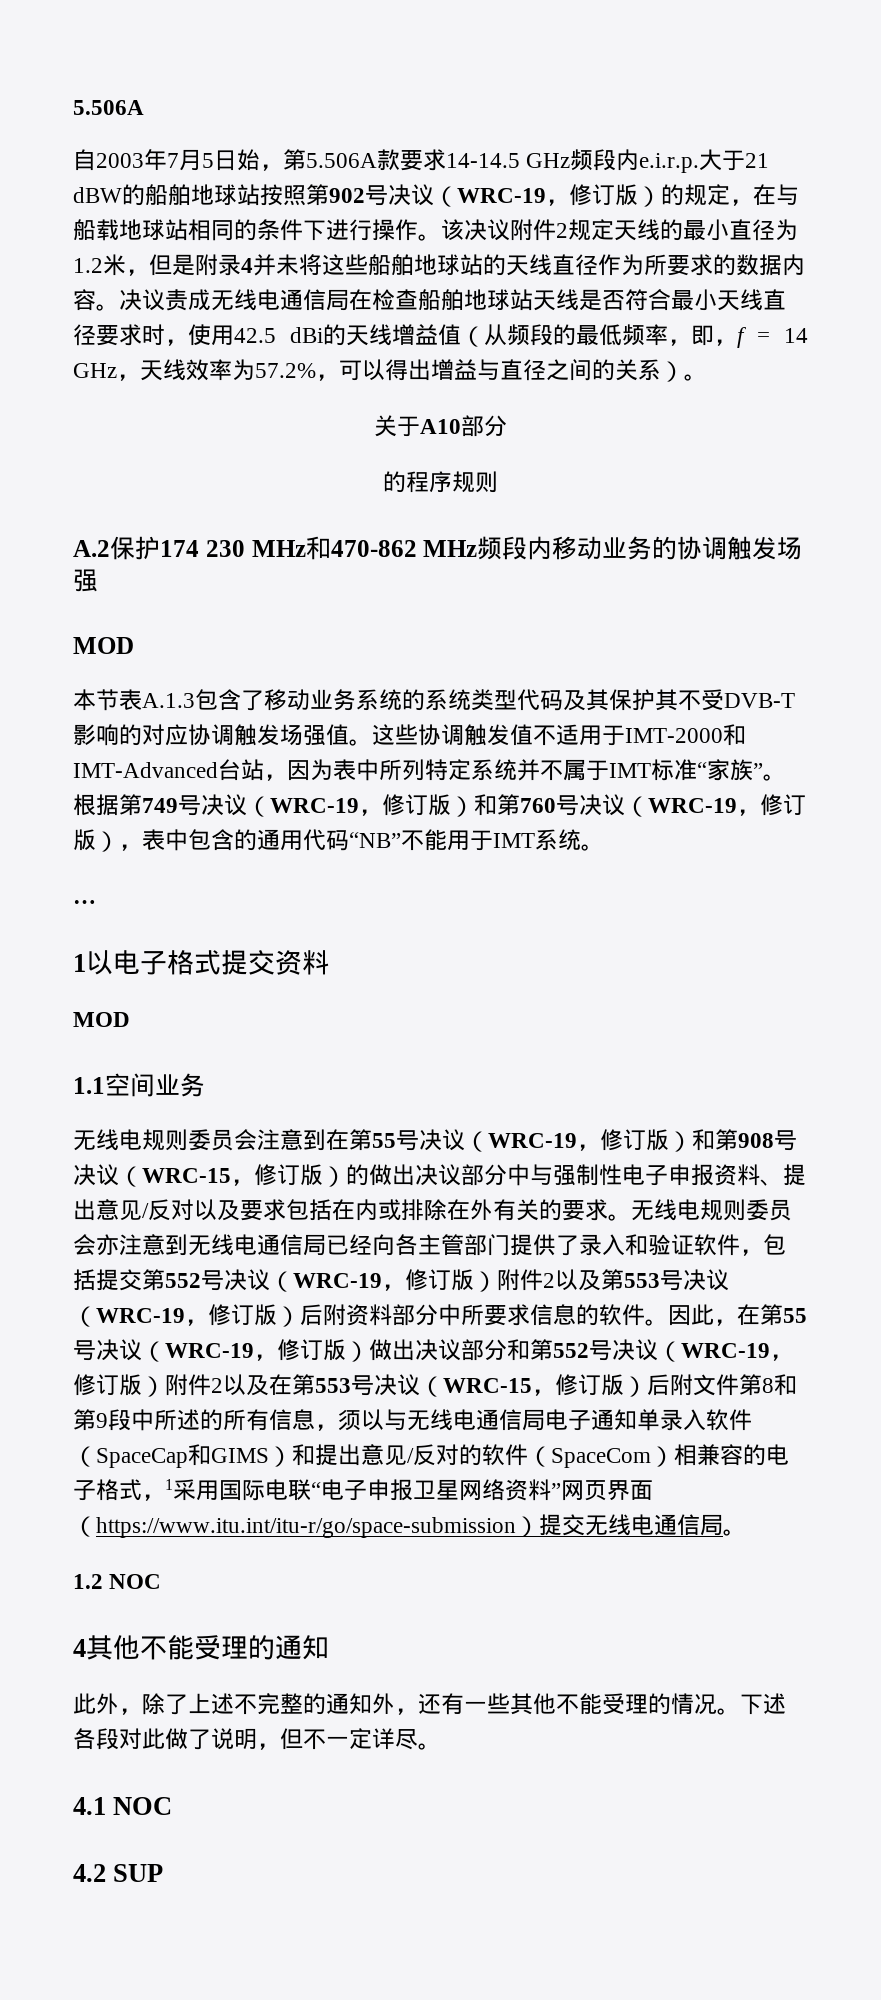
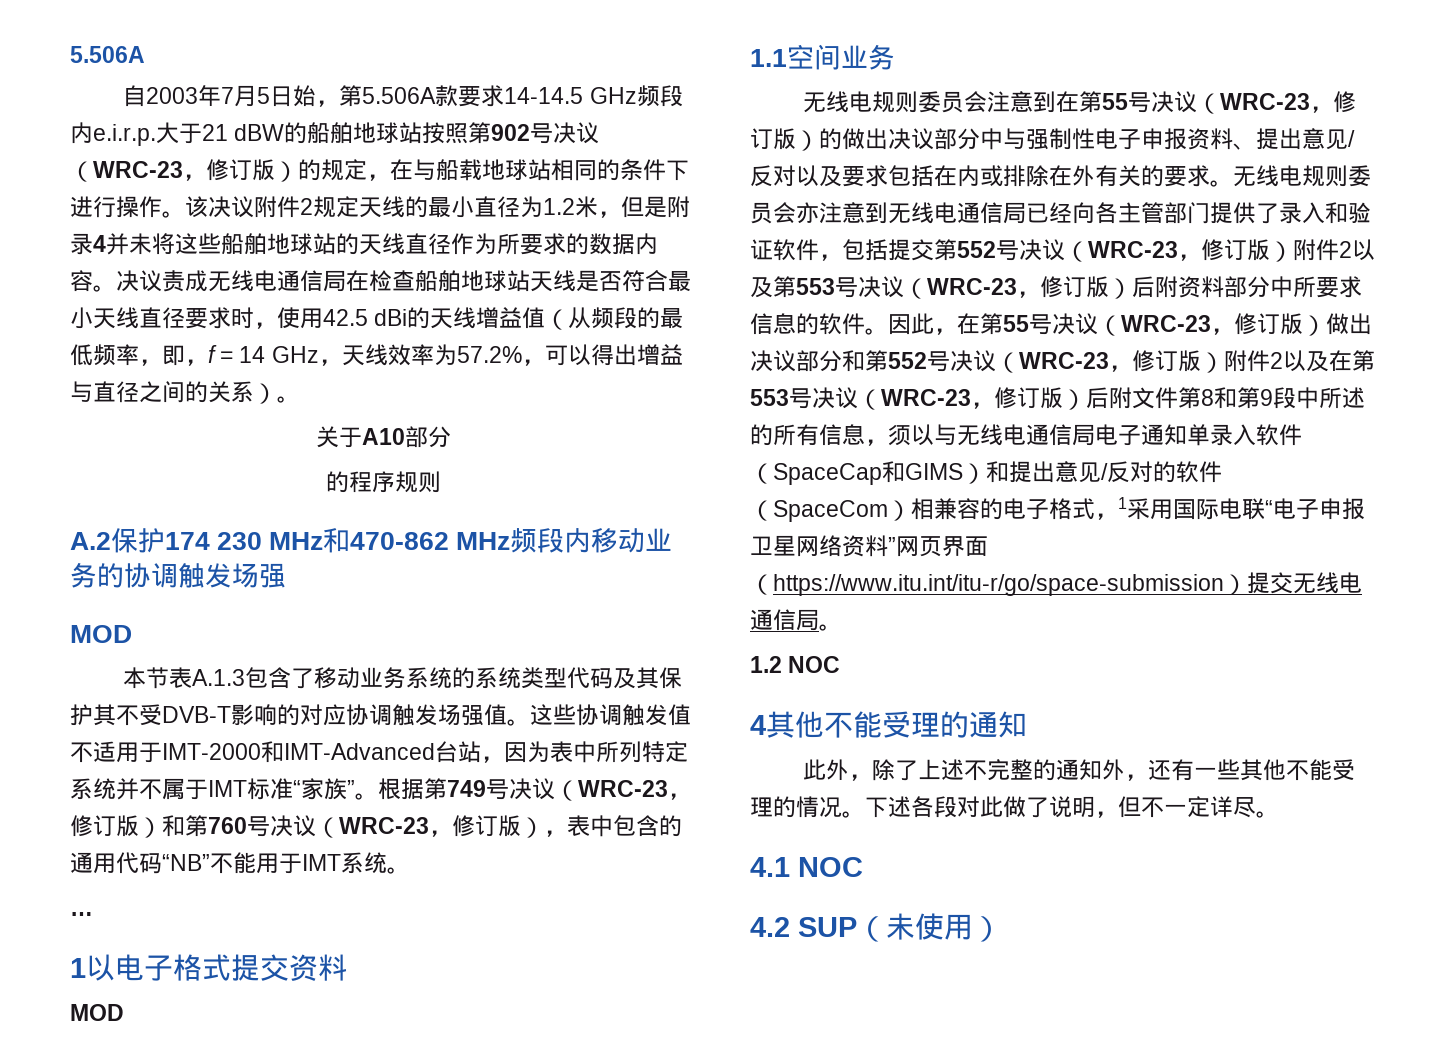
- 自2003年7月5日始，第5.506A款要求14-14.5 GHz频段内e.i.r.p.大于21 dBW的船舶地球站按照第902号决议（WRC-19，修订版）的规定，在与船载地球站相同的条件下进行操作。
+ 自2003年7月5日始，第5.506A款要求14-14.5 GHz频段内e.i.r.p.大于21 dBW的船舶地球站按照第902号决议（WRC-23，修订版）的规定，在与船载地球站相同的条件下进行操作。
- 根据第749号决议（WRC-19，修订版）和第760号决议（WRC-19，修订版），表中包含的通用代码“NB”不能用于IMT系统。
+ 根据第749号决议（WRC-23，修订版）和第760号决议（WRC-23，修订版），表中包含的通用代码“NB”不能用于IMT系统。
- 无线电规则委员会注意到在第55号决议（WRC-19，修订版）和第908号决议（WRC-15，修订版）的做出决议部分中与强制性电子申报资料、提出意见/反对以及要求包括在内或排除在外有关的要求。
+ 无线电规则委员会注意到在第55号决议（WRC-23，修订版）的做出决议部分中与强制性电子申报资料、提出意见/反对以及要求包括在内或排除在外有关的要求。
- 无线电规则委员会亦注意到无线电通信局已经向各主管部门提供了录入和验证软件，包括提交第552号决议（WRC-19，修订版）附件2以及第553号决议（WRC-19，修订版）后附资料部分中所要求信息的软件。
+ 无线电规则委员会亦注意到无线电通信局已经向各主管部门提供了录入和验证软件，包括提交第552号决议（WRC-23，修订版）附件2以及第553号决议（WRC-23，修订版）后附资料部分中所要求信息的软件。
- 因此，在第55号决议（WRC-19，修订版）做出决议部分和第552号决议（WRC-19，修订版）附件2以及在第553号决议（WRC-15，修订版）后附文件第8和第9段中所述的所有信息，须以与无线电通信局电子通知单录入软件（SpaceCap和GIMS）和提出意见/反对的软件（SpaceCom）相兼容的电子格式，1采用国际电联“电子申报卫星网络资料”网页界面（https://www.itu.int/itu-r/go/space-submission）提交无线电通信局。
+ 因此，在第55号决议（WRC-23，修订版）做出决议部分和第552号决议（WRC-23，修订版）附件2以及在第553号决议（WRC-23，修订版）后附文件第8和第9段中所述的所有信息，须以与无线电通信局电子通知单录入软件（SpaceCap和GIMS）和提出意见/反对的软件（SpaceCom）相兼容的电子格式，1采用国际电联“电子申报卫星网络资料”网页界面（https://www.itu.int/itu-r/go/space-submission）提交无线电通信局。
- 4.2 SUP
+ 4.2 SUP（未使用）

